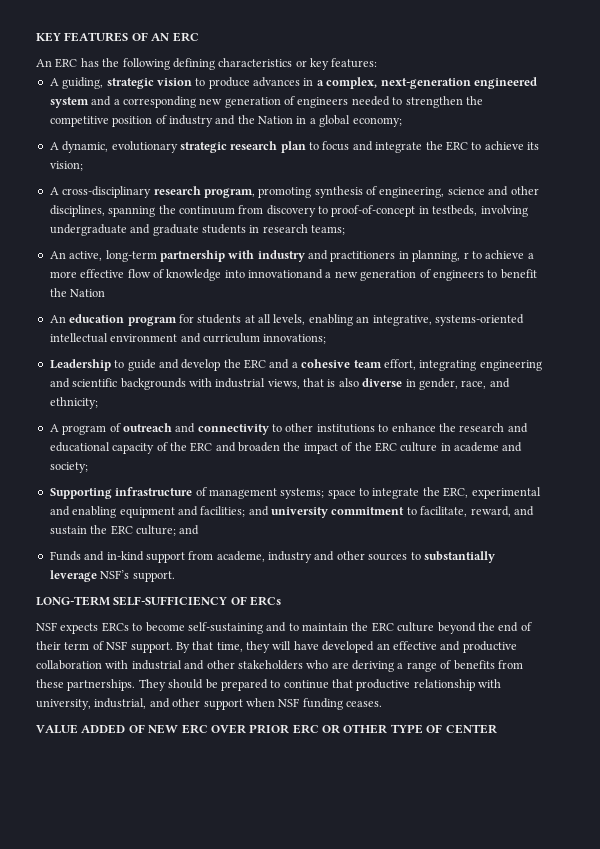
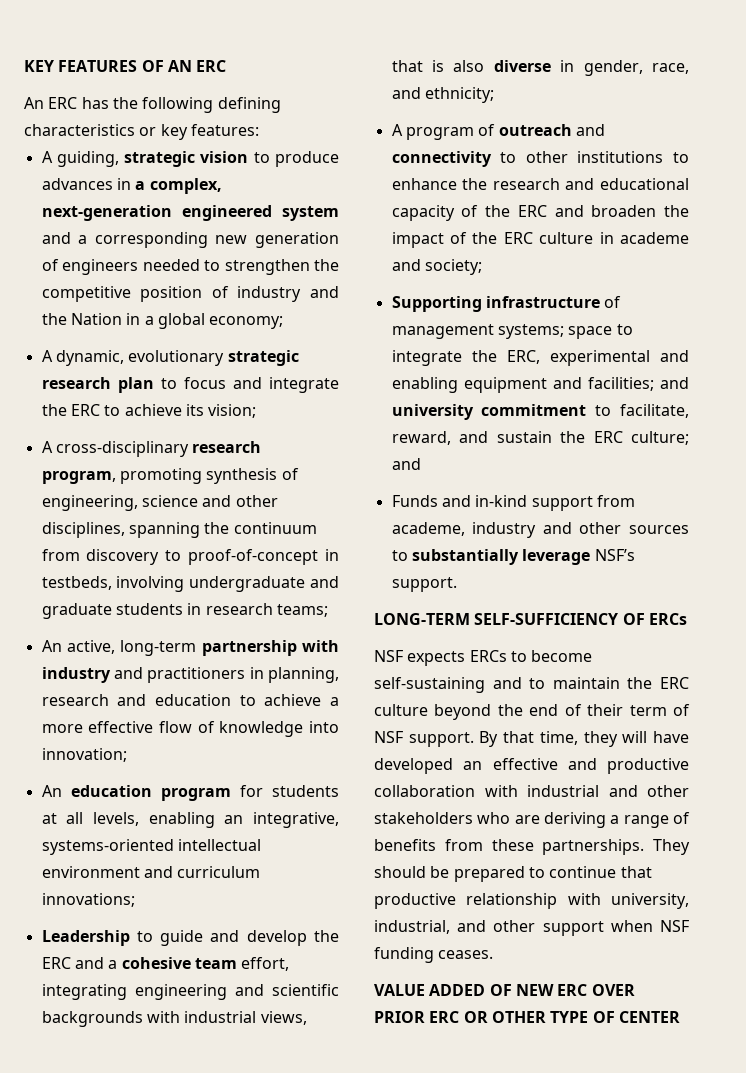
- An active, long-term partnership with industry and practitioners in planning, r to achieve a more effective flow of knowledge into innovationand a new generation of engineers to benefit the Nation
+ An active, long-term partnership with industry and practitioners in planning, research and education to achieve a more effective flow of knowledge into innovation;

